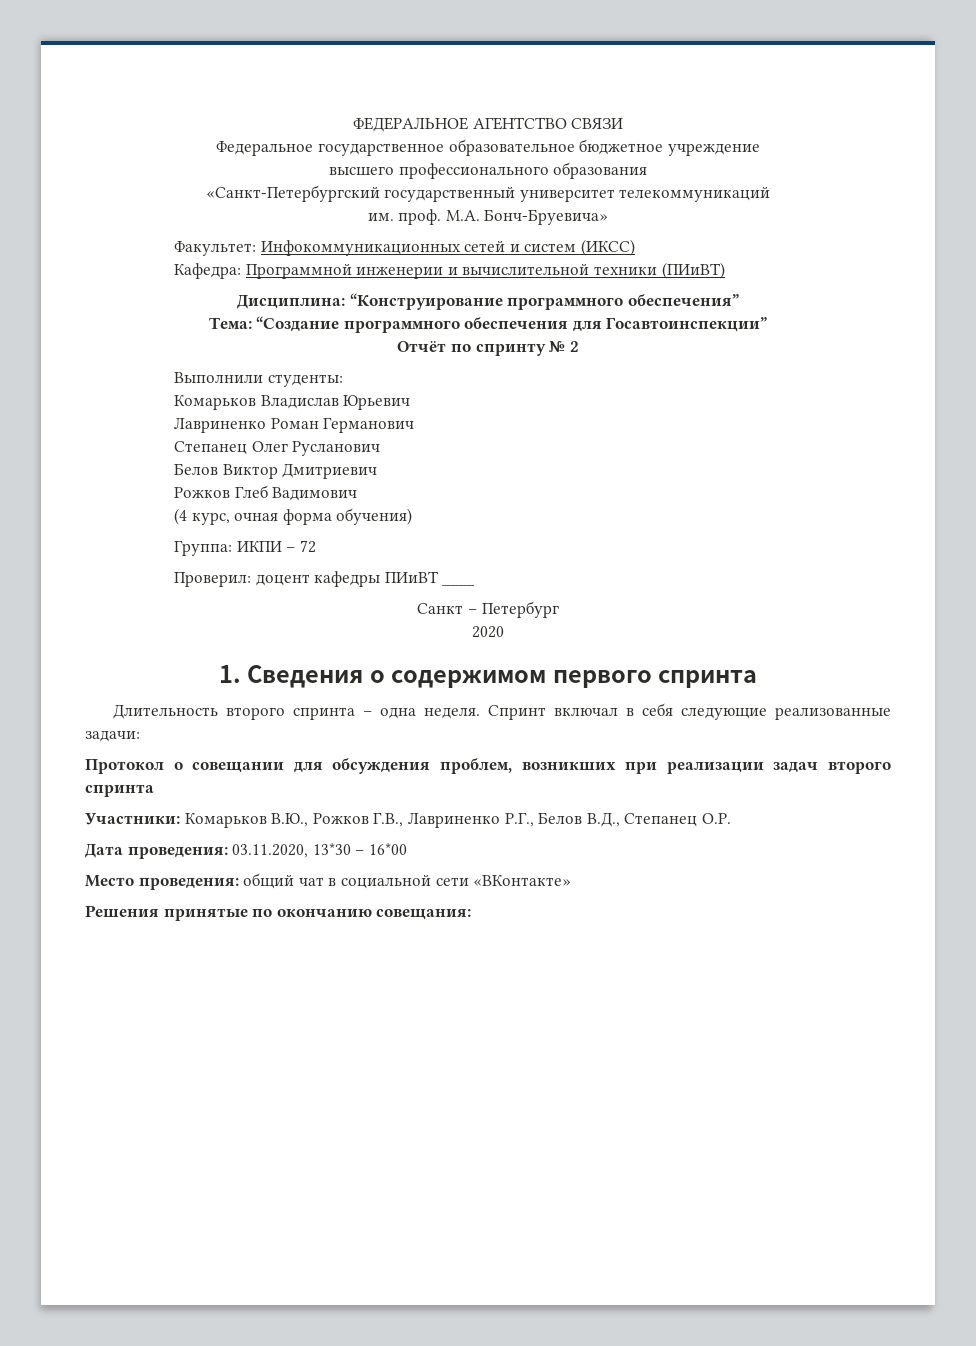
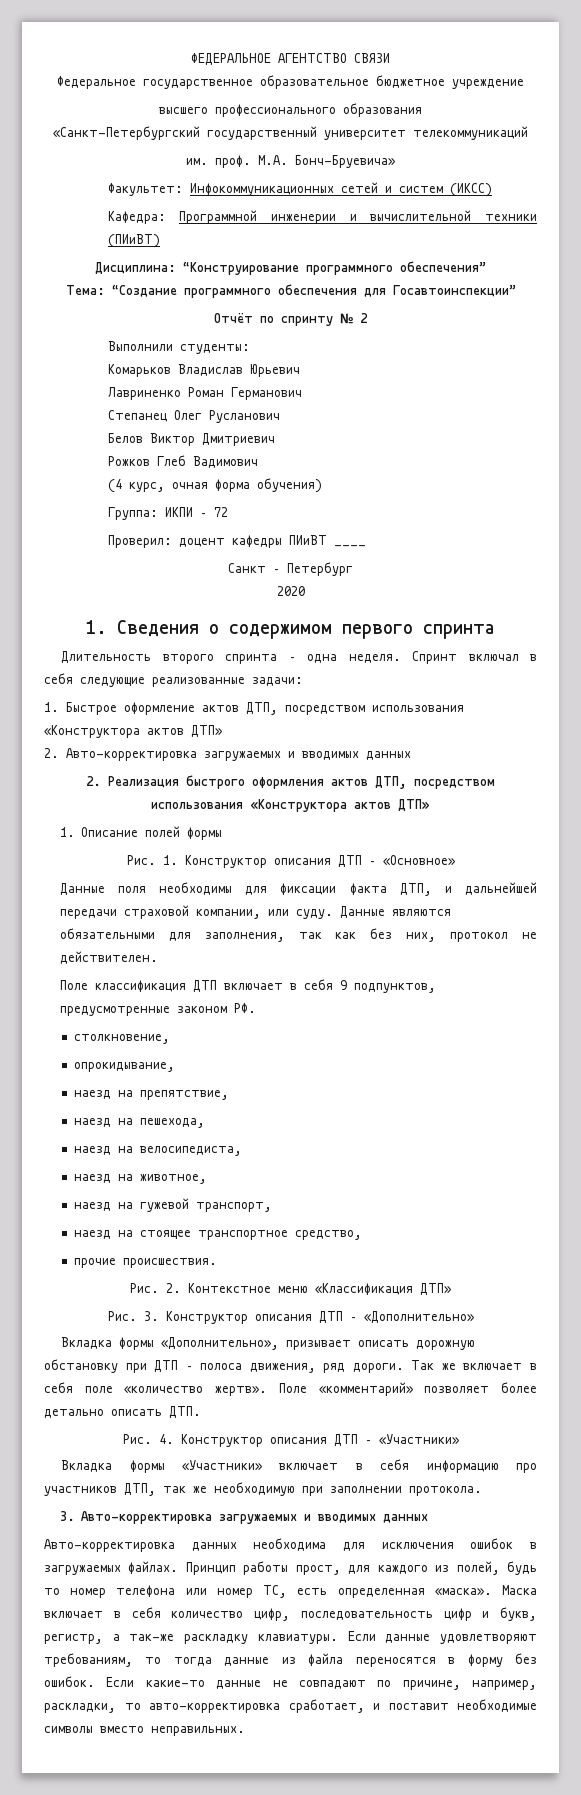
- Протокол о совещании для обсуждения проблем, возникших при реализации задач второго спринта
- Участники: Комарьков В.Ю., Рожков Г.В., Лавриненко Р.Г., Белов В.Д., Степанец О.Р.
- Дата проведения: 03.11.2020, 13*30 – 16*00
- Место проведения: общий чат в социальной сети «ВКонтакте»
- Решения принятые по окончанию совещания:
+ 1. Быстрое оформление актов ДТП, посредством использования «Конструктора актов ДТП»
+ 2. Авто-корректировка загружаемых и вводимых данных
+ 2. Реализация быстрого оформления актов ДТП, посредством использования «Конструктора актов ДТП»
+ 1. Описание полей формы
+ Рис. 1. Конструктор описания ДТП – «Основное»
+ Данные поля необходимы для фиксации факта ДТП, и дальнейшей передачи страховой компании, или суду. Данные являются обязательными для заполнения, так как без них, протокол не действителен.
+ Поле классификация ДТП включает в себя 9 подпунктов, предусмотренные законом РФ.
+ столкновение,
+ опрокидывание,
+ наезд на препятствие,
+ наезд на пешехода,
+ наезд на велосипедиста,
+ наезд на животное,
+ наезд на гужевой транспорт,
+ наезд на стоящее транспортное средство,
+ прочие происшествия.
+ Рис. 2. Контекстное меню «Классификация ДТП»
+ Рис. 3. Конструктор описания ДТП – «Дополнительно»
+ Вкладка формы «Дополнительно», призывает описать дорожную обстановку при ДТП – полоса движения, ряд дороги. Так же включает в себя поле «количество жертв». Поле «комментарий» позволяет более детально описать ДТП.
+ Рис. 4. Конструктор описания ДТП – «Участники»
+ Вкладка формы «Участники» включает в себя информацию про участников ДТП, так же необходимую при заполнении протокола.
+ 3. Авто-корректировка загружаемых и вводимых данных
+ Авто-корректировка данных необходима для исключения ошибок в загружаемых файлах. Принцип работы прост, для каждого из полей, будь то номер телефона или номер ТС, есть определенная «маска». Маска включает в себя количество цифр, последовательность цифр и букв, регистр, а так-же раскладку клавиатуры. Если данные удовлетворяют требованиям, то тогда данные из файла переносятся в форму без ошибок. Если какие-то данные не совпадают по причине, например, раскладки, то авто-корректировка сработает, и поставит необходимые символы вместо неправильных.

